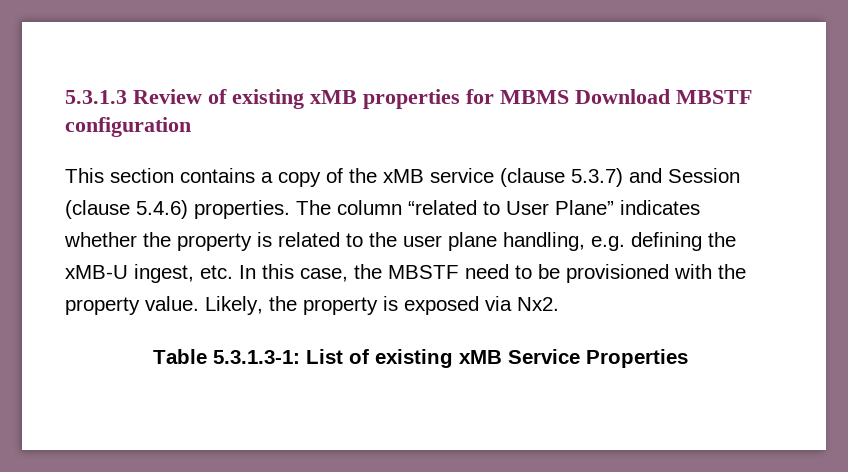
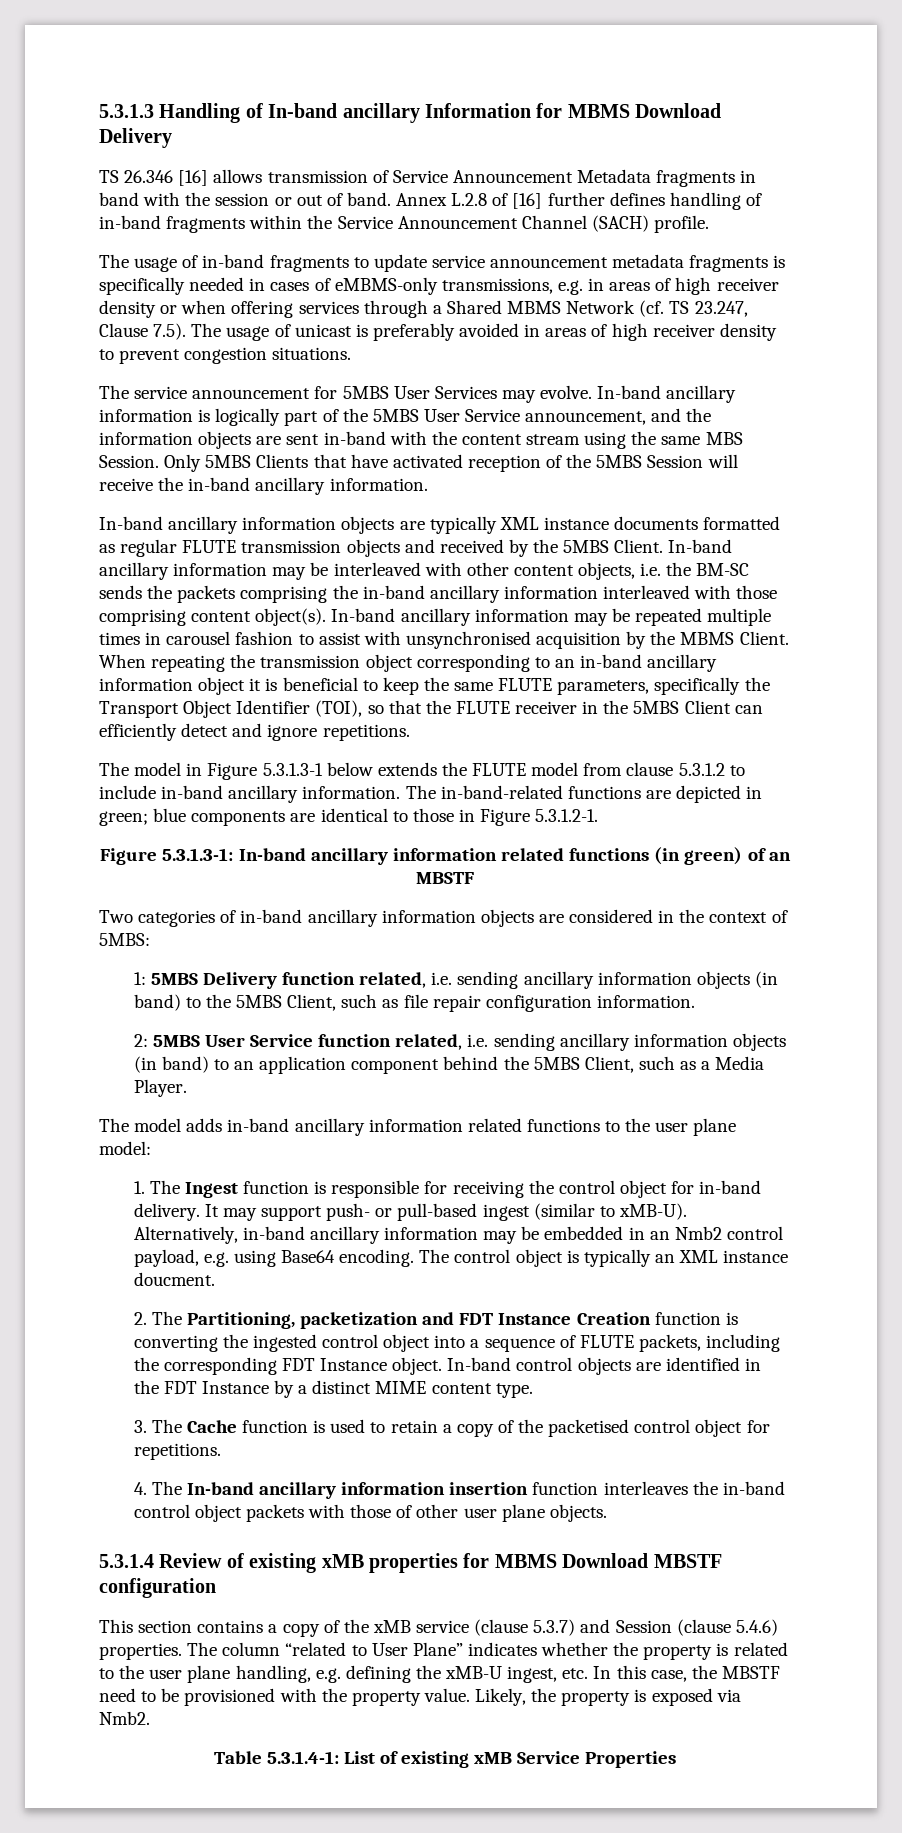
- 5.3.1.3 Review of existing xMB properties for MBMS Download MBSTF configuration
+ 5.3.1.3 Handling of In-band ancillary Information for MBMS Download Delivery
+ TS 26.346 [16] allows transmission of Service Announcement Metadata fragments in band with the session or out of band. Annex L.2.8 of [16] further defines handling of in-band fragments within the Service Announcement Channel (SACH) profile.
+ The usage of in-band fragments to update service announcement metadata fragments is specifically needed in cases of eMBMS-only transmissions, e.g. in areas of high receiver density or when offering services through a Shared MBMS Network (cf. TS 23.247, Clause 7.5). The usage of unicast is preferably avoided in areas of high receiver density to prevent congestion situations.
+ The service announcement for 5MBS User Services may evolve. In-band ancillary information is logically part of the 5MBS User Service announcement, and the information objects are sent in-band with the content stream using the same MBS Session. Only 5MBS Clients that have activated reception of the 5MBS Session will receive the in-band ancillary information.
+ In-band ancillary information objects are typically XML instance documents formatted as regular FLUTE transmission objects and received by the 5MBS Client. In-band ancillary information may be interleaved with other content objects, i.e. the BM-SC sends the packets comprising the in-band ancillary information interleaved with those comprising content object(s). In-band ancillary information may be repeated multiple times in carousel fashion to assist with unsynchronised acquisition by the MBMS Client. When repeating the transmission object corresponding to an in-band ancillary information object it is beneficial to keep the same FLUTE parameters, specifically the Transport Object Identifier (TOI), so that the FLUTE receiver in the 5MBS Client can efficiently detect and ignore repetitions.
+ The model in Figure 5.3.1.3-1 below extends the FLUTE model from clause 5.3.1.2 to include in-band ancillary information. The in-band-related functions are depicted in green; blue components are identical to those in Figure 5.3.1.2-1.
+ Figure 5.3.1.3-1: In-band ancillary information related functions (in green) of an MBSTF
+ Two categories of in-band ancillary information objects are considered in the context of 5MBS:
+ 1: 5MBS Delivery function related, i.e. sending ancillary information objects (in band) to the 5MBS Client, such as file repair configuration information.
+ 2: 5MBS User Service function related, i.e. sending ancillary information objects (in band) to an application component behind the 5MBS Client, such as a Media Player.
+ The model adds in-band ancillary information related functions to the user plane model:
+ 1. The Ingest function is responsible for receiving the control object for in-band delivery. It may support push- or pull-based ingest (similar to xMB-U). Alternatively, in-band ancillary information may be embedded in an Nmb2 control payload, e.g. using Base64 encoding. The control object is typically an XML instance doucment.
+ 2. The Partitioning, packetization and FDT Instance Creation function is converting the ingested control object into a sequence of FLUTE packets, including the corresponding FDT Instance object. In-band control objects are identified in the FDT Instance by a distinct MIME content type.
+ 3. The Cache function is used to retain a copy of the packetised control object for repetitions.
+ 4. The In-band ancillary information insertion function interleaves the in-band control object packets with those of other user plane objects.
+ 5.3.1.4 Review of existing xMB properties for MBMS Download MBSTF configuration
- Likely, the property is exposed via Nx2.
+ Likely, the property is exposed via Nmb2.
- Table 5.3.1.3-1: List of existing xMB Service Properties
+ Table 5.3.1.4-1: List of existing xMB Service Properties

